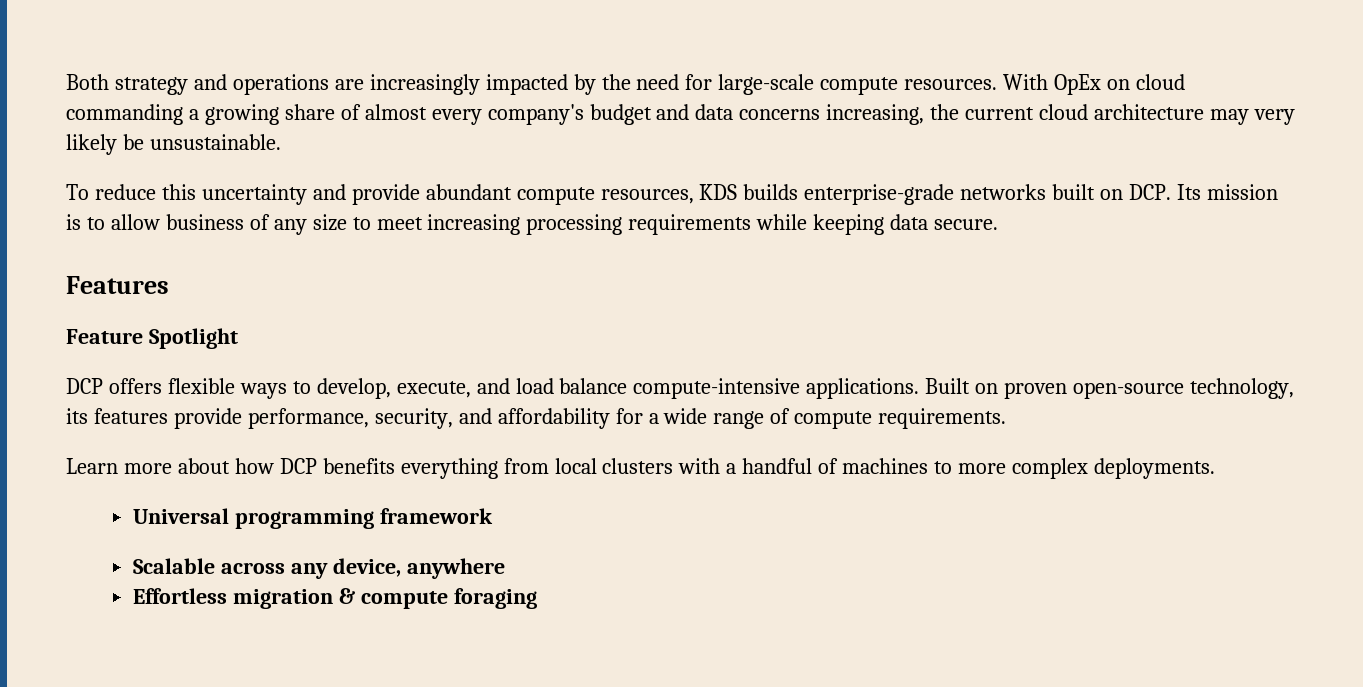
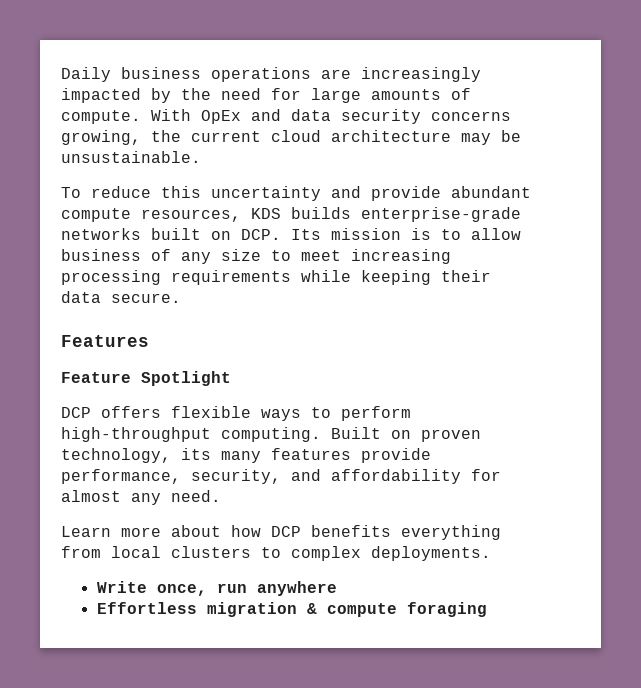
- Both strategy and operations are increasingly impacted by the need for large-scale compute resources. With OpEx on cloud commanding a growing share of almost every company's budget and data concerns increasing, the current cloud architecture may very likely be unsustainable.
+ Daily business operations are increasingly impacted by the need for large amounts of compute. With OpEx and data security concerns growing, the current cloud architecture may be unsustainable.
- To reduce this uncertainty and provide abundant compute resources, KDS builds enterprise-grade networks built on DCP. Its mission is to allow business of any size to meet increasing processing requirements while keeping data secure.
+ To reduce this uncertainty and provide abundant compute resources, KDS builds enterprise-grade networks built on DCP. Its mission is to allow business of any size to meet increasing processing requirements while keeping their data secure.
- DCP offers flexible ways to develop, execute, and load balance compute-intensive applications.
+ DCP offers flexible ways to perform high-throughput computing.
- Built on proven open-source technology, its features provide performance, security, and affordability for a wide range of compute requirements.
+ Built on proven technology, its many features provide performance, security, and affordability for almost any need.
- Learn more about how DCP benefits everything from local clusters with a handful of machines to more complex deployments.
- Universal programming framework
- Scalable across any device, anywhere
+ Learn more about how DCP benefits everything from local clusters to complex deployments.
+ Write once, run anywhere

